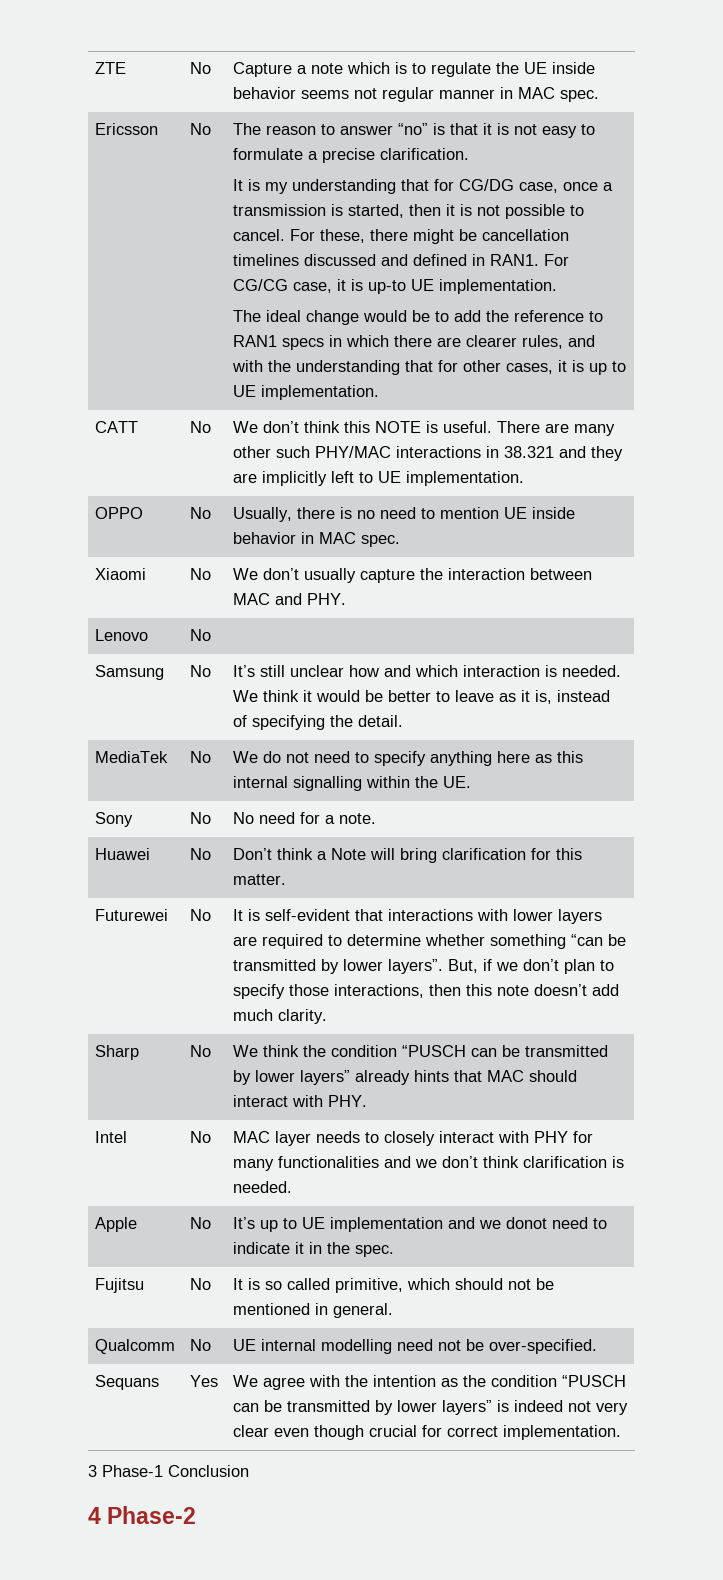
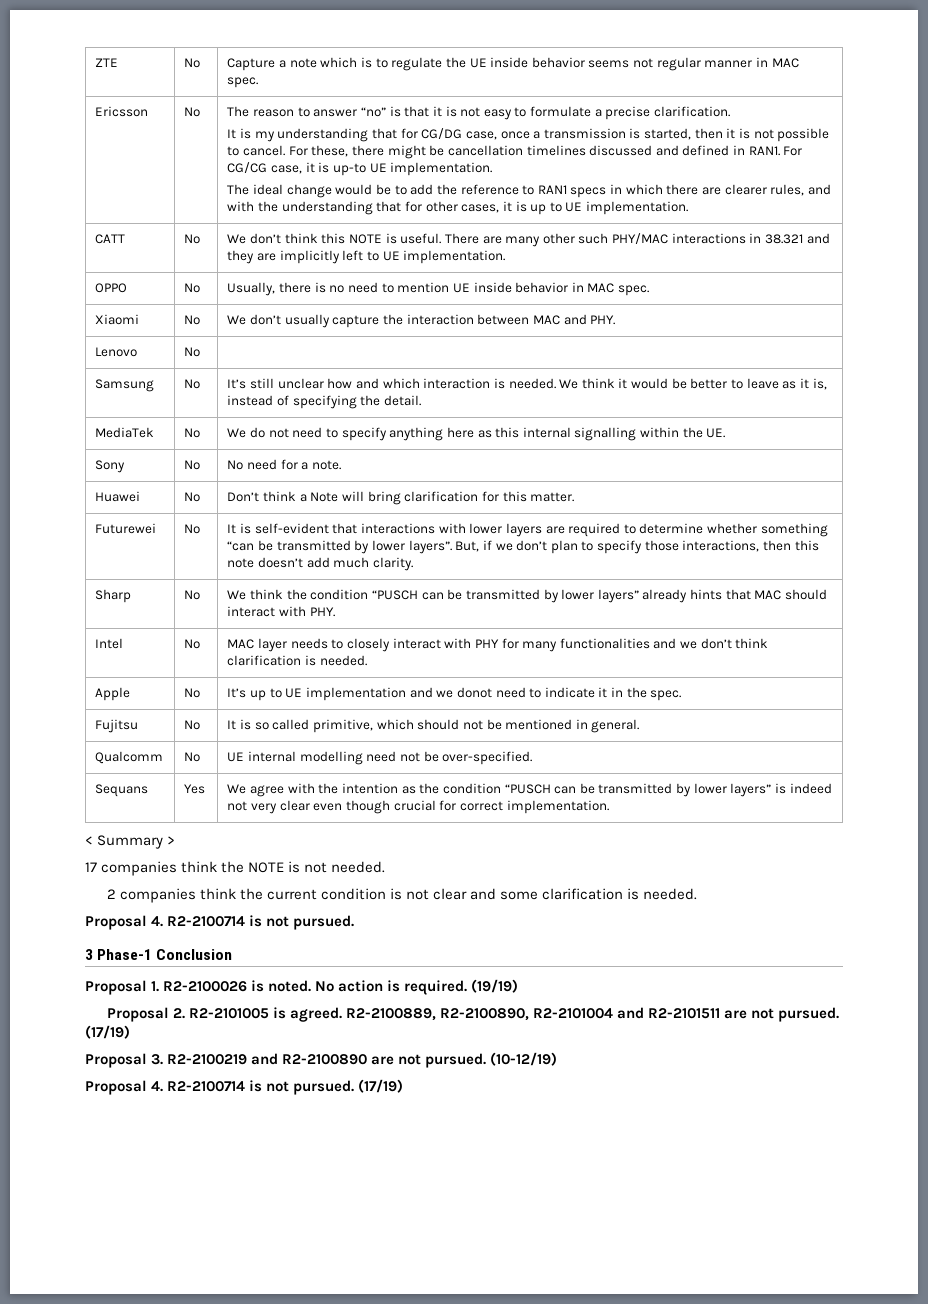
+ < Summary >
+ 17 companies think the NOTE is not needed.
+ 2 companies think the current condition is not clear and some clarification is needed.
+ Proposal 4. R2-2100714 is not pursued.
  3 Phase-1 Conclusion
- 4 Phase-2
+ Proposal 1. R2-2100026 is noted. No action is required. (19/19)
+ Proposal 2. R2-2101005 is agreed. R2-2100889, R2-2100890, R2-2101004 and R2-2101511 are not pursued. (17/19)
+ Proposal 3. R2-2100219 and R2-2100890 are not pursued. (10-12/19)
+ Proposal 4. R2-2100714 is not pursued. (17/19)

